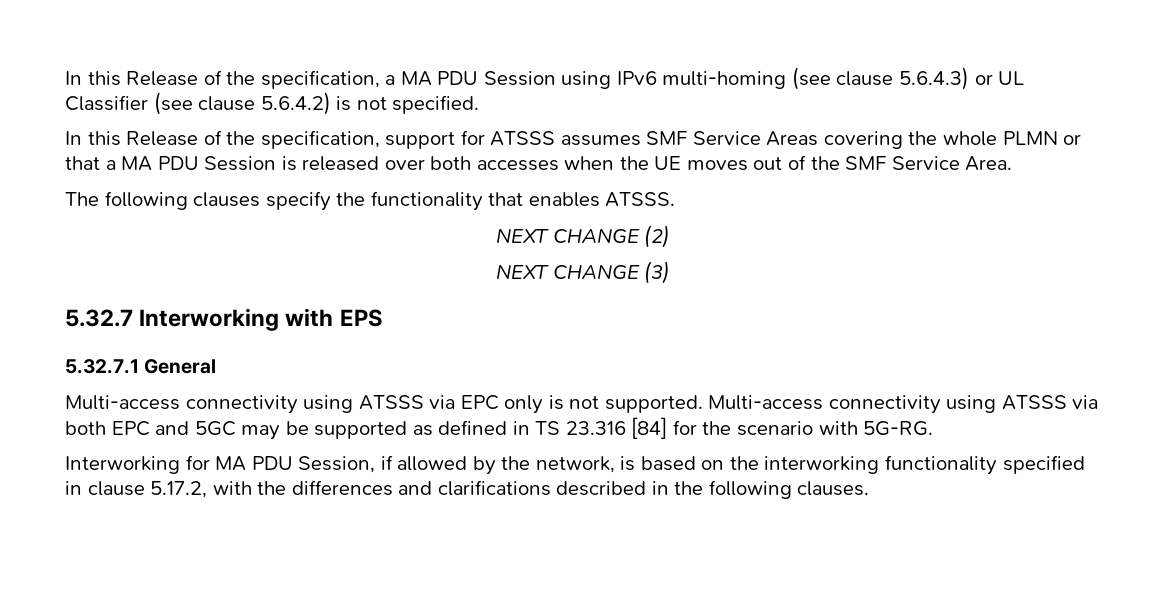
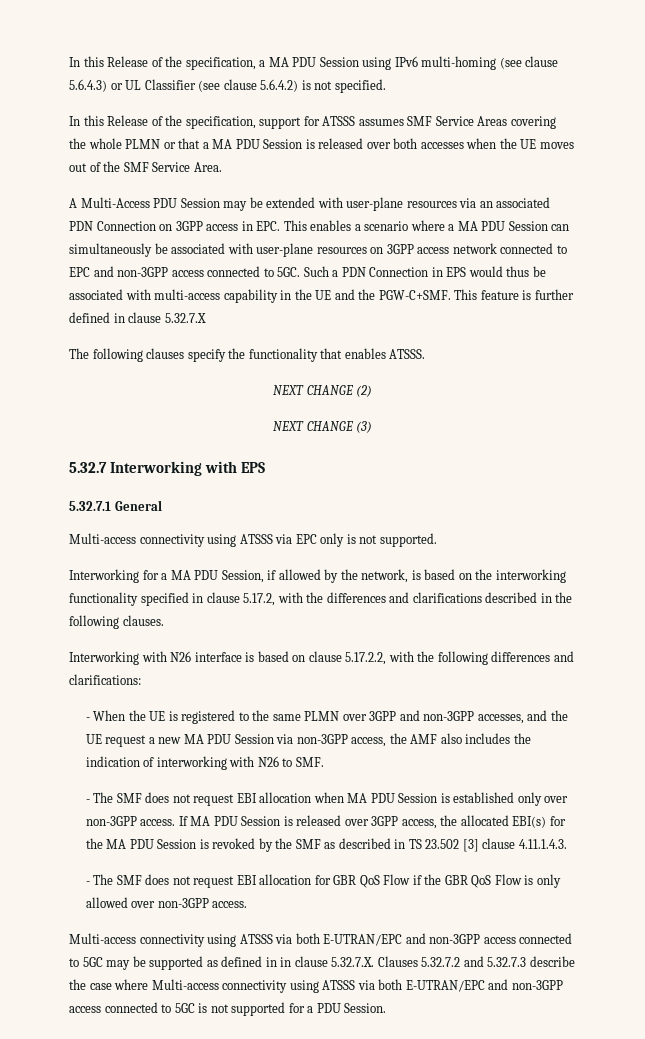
+ A Multi-Access PDU Session may be extended with user-plane resources via an associated PDN Connection on 3GPP access in EPC. This enables a scenario where a MA PDU Session can simultaneously be associated with user-plane resources on 3GPP access network connected to EPC and non-3GPP access connected to 5GC. Such a PDN Connection in EPS would thus be associated with multi-access capability in the UE and the PGW-C+SMF. This feature is further defined in clause 5.32.7.X
- Multi-access connectivity using ATSSS via both EPC and 5GC may be supported as defined in TS 23.316 [84] for the scenario with 5G-RG.
- Interworking for MA PDU Session, if allowed by the network, is based on the interworking functionality specified in clause 5.17.2, with the differences and clarifications described in the following clauses.
+ Interworking for a MA PDU Session, if allowed by the network, is based on the interworking functionality specified in clause 5.17.2, with the differences and clarifications described in the following clauses.
+ Interworking with N26 interface is based on clause 5.17.2.2, with the following differences and clarifications:
+ - When the UE is registered to the same PLMN over 3GPP and non-3GPP accesses, and the UE request a new MA PDU Session via non-3GPP access, the AMF also includes the indication of interworking with N26 to SMF.
+ - The SMF does not request EBI allocation when MA PDU Session is established only over non-3GPP access. If MA PDU Session is released over 3GPP access, the allocated EBI(s) for the MA PDU Session is revoked by the SMF as described in TS 23.502 [3] clause 4.11.1.4.3.
+ - The SMF does not request EBI allocation for GBR QoS Flow if the GBR QoS Flow is only allowed over non-3GPP access.
+ Multi-access connectivity using ATSSS via both E-UTRAN/EPC and non-3GPP access connected to 5GC may be supported as defined in in clause 5.32.7.X. Clauses 5.32.7.2 and 5.32.7.3 describe the case where Multi-access connectivity using ATSSS via both E-UTRAN/EPC and non-3GPP access connected to 5GC is not supported for a PDU Session.

